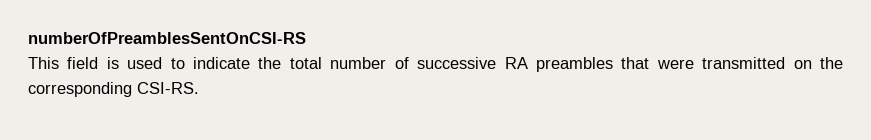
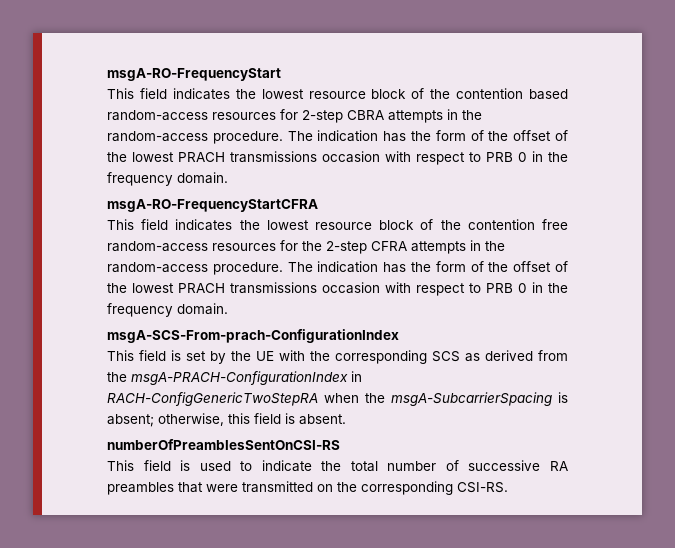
+ msgA-RO-FrequencyStart
+ This field indicates the lowest resource block of the contention based random-access resources for 2-step CBRA attempts in the random-access procedure. The indication has the form of the offset of the lowest PRACH transmissions occasion with respect to PRB 0 in the frequency domain.
+ msgA-RO-FrequencyStartCFRA
+ This field indicates the lowest resource block of the contention free random-access resources for the 2-step CFRA attempts in the random-access procedure. The indication has the form of the offset of the lowest PRACH transmissions occasion with respect to PRB 0 in the frequency domain.
+ msgA-SCS-From-prach-ConfigurationIndex
+ This field is set by the UE with the corresponding SCS as derived from the msgA-PRACH-ConfigurationIndex in RACH-ConfigGenericTwoStepRA when the msgA-SubcarrierSpacing is absent; otherwise, this field is absent.

